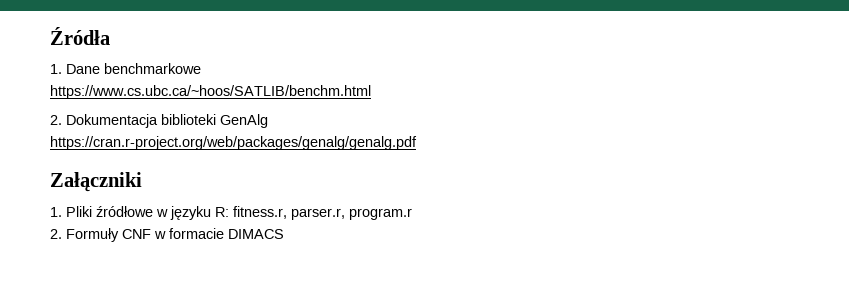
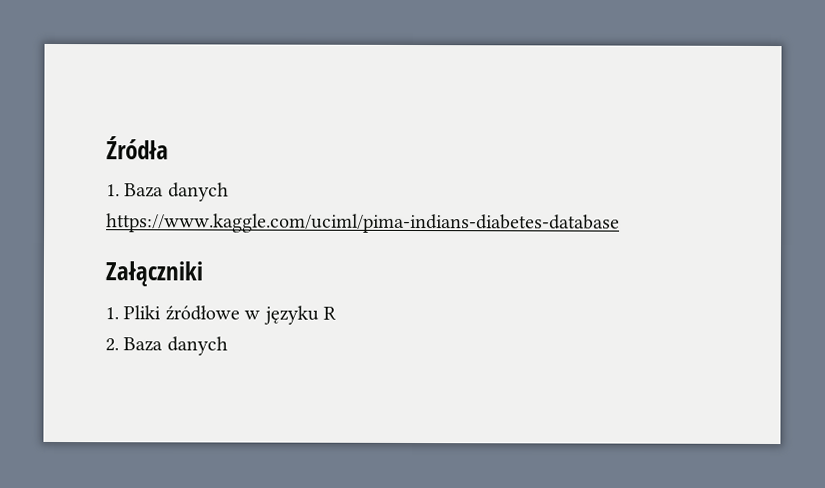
- 1. Dane benchmarkowe
- https://www.cs.ubc.ca/~hoos/SATLIB/benchm.html
- 2. Dokumentacja biblioteki GenAlg
- https://cran.r-project.org/web/packages/genalg/genalg.pdf
+ 1. Baza danych
+ https://www.kaggle.com/uciml/pima-indians-diabetes-database
- 1. Pliki źródłowe w języku R: fitness.r, parser.r, program.r
- 2. Formuły CNF w formacie DIMACS
+ 1. Pliki źródłowe w języku R
+ 2. Baza danych

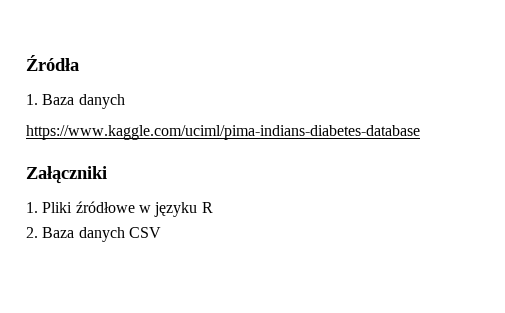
- 2. Baza danych
+ 2. Baza danych CSV

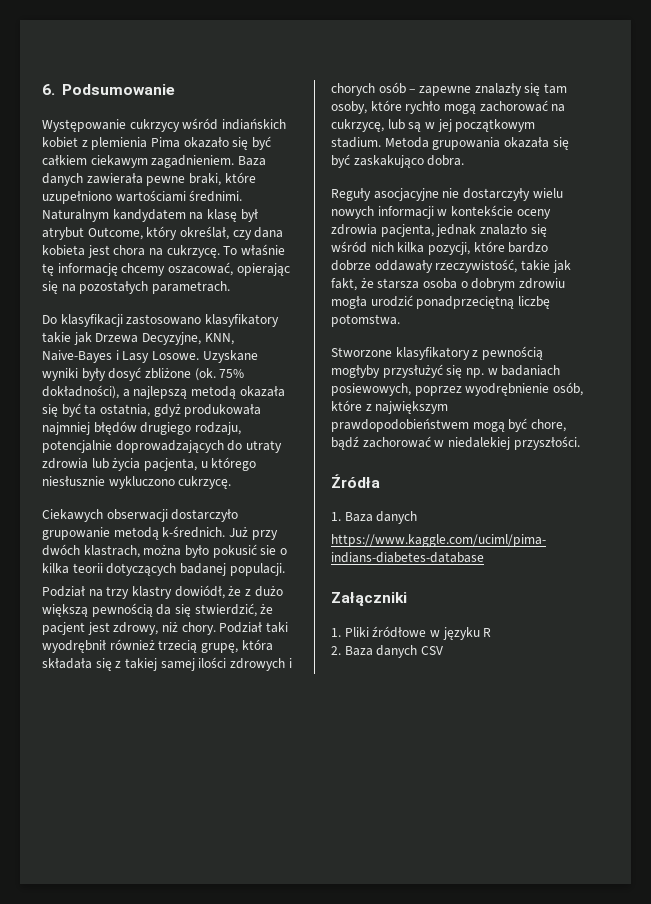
+ 6. Podsumowanie
+ Występowanie cukrzycy wśród indiańskich kobiet z plemienia Pima okazało się być całkiem ciekawym zagadnieniem. Baza danych zawierała pewne braki, które uzupełniono wartościami średnimi. Naturalnym kandydatem na klasę był atrybut Outcome, który określał, czy dana kobieta jest chora na cukrzycę. To właśnie tę informację chcemy oszacować, opierając się na pozostałych parametrach.
+ Do klasyfikacji zastosowano klasyfikatory takie jak Drzewa Decyzyjne, KNN, Naive-Bayes i Lasy Losowe. Uzyskane wyniki były dosyć zbliżone (ok. 75% dokładności), a najlepszą metodą okazała się być ta ostatnia, gdyż produkowała najmniej błędów drugiego rodzaju, potencjalnie doprowadzających do utraty zdrowia lub życia pacjenta, u którego niesłusznie wykluczono cukrzycę.
+ Ciekawych obserwacji dostarczyło grupowanie metodą k-średnich. Już przy dwóch klastrach, można było pokusić sie o kilka teorii dotyczących badanej populacji.
+ Podział na trzy klastry dowiódł, że z dużo większą pewnością da się stwierdzić, że pacjent jest zdrowy, niż chory. Podział taki wyodrębnił również trzecią grupę, która składała się z takiej samej ilości zdrowych i chorych osób – zapewne znalazły się tam osoby, które rychło mogą zachorować na cukrzycę, lub są w jej początkowym stadium. Metoda grupowania okazała się być zaskakująco dobra.
+ Reguły asocjacyjne nie dostarczyły wielu nowych informacji w kontekście oceny zdrowia pacjenta, jednak znalazło się wśród nich kilka pozycji, które bardzo dobrze oddawały rzeczywistość, takie jak fakt, że starsza osoba o dobrym zdrowiu mogła urodzić ponadprzeciętną liczbę potomstwa.
+ Stworzone klasyfikatory z pewnością mogłyby przysłużyć się np. w badaniach posiewowych, poprzez wyodrębnienie osób, które z największym prawdopodobieństwem mogą być chore, bądź zachorować w niedalekiej przyszłości.

